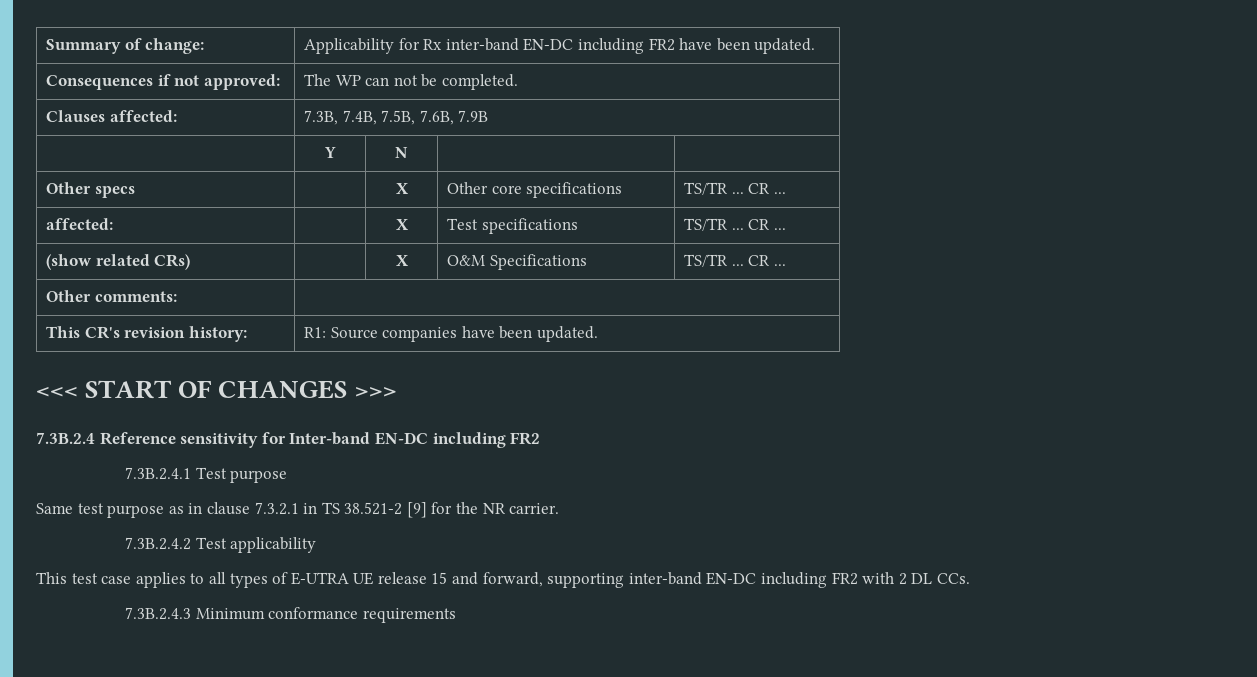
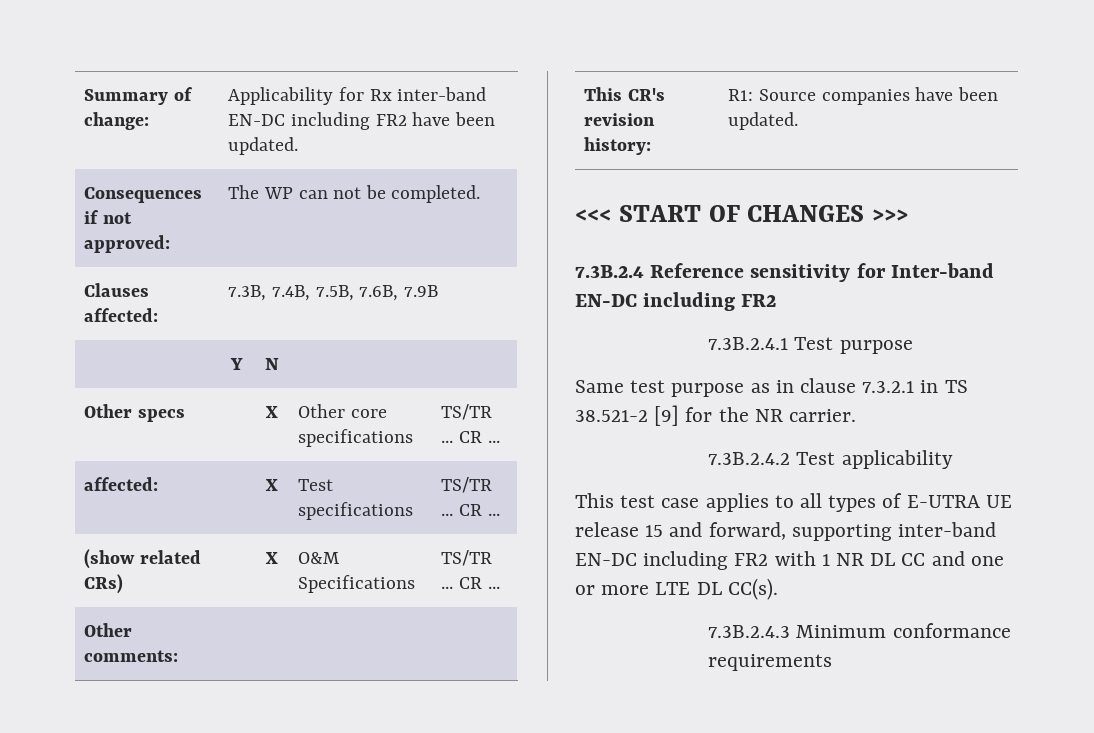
- This test case applies to all types of E-UTRA UE release 15 and forward, supporting inter-band EN-DC including FR2 with 2 DL CCs.
+ This test case applies to all types of E-UTRA UE release 15 and forward, supporting inter-band EN-DC including FR2 with 1 NR DL CC and one or more LTE DL CC(s).

